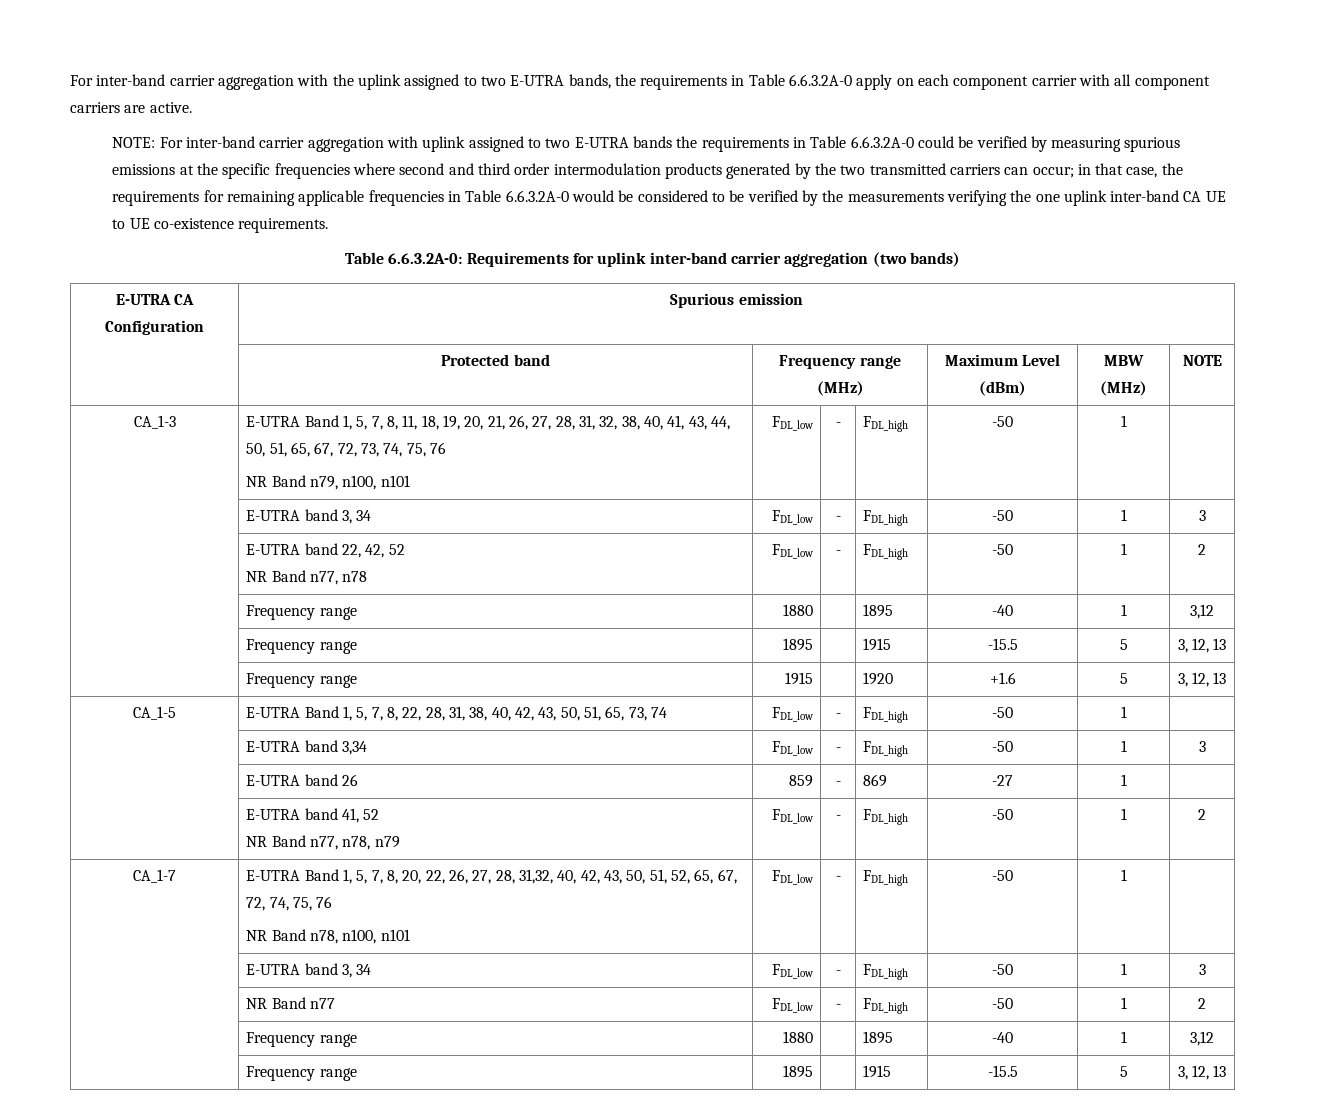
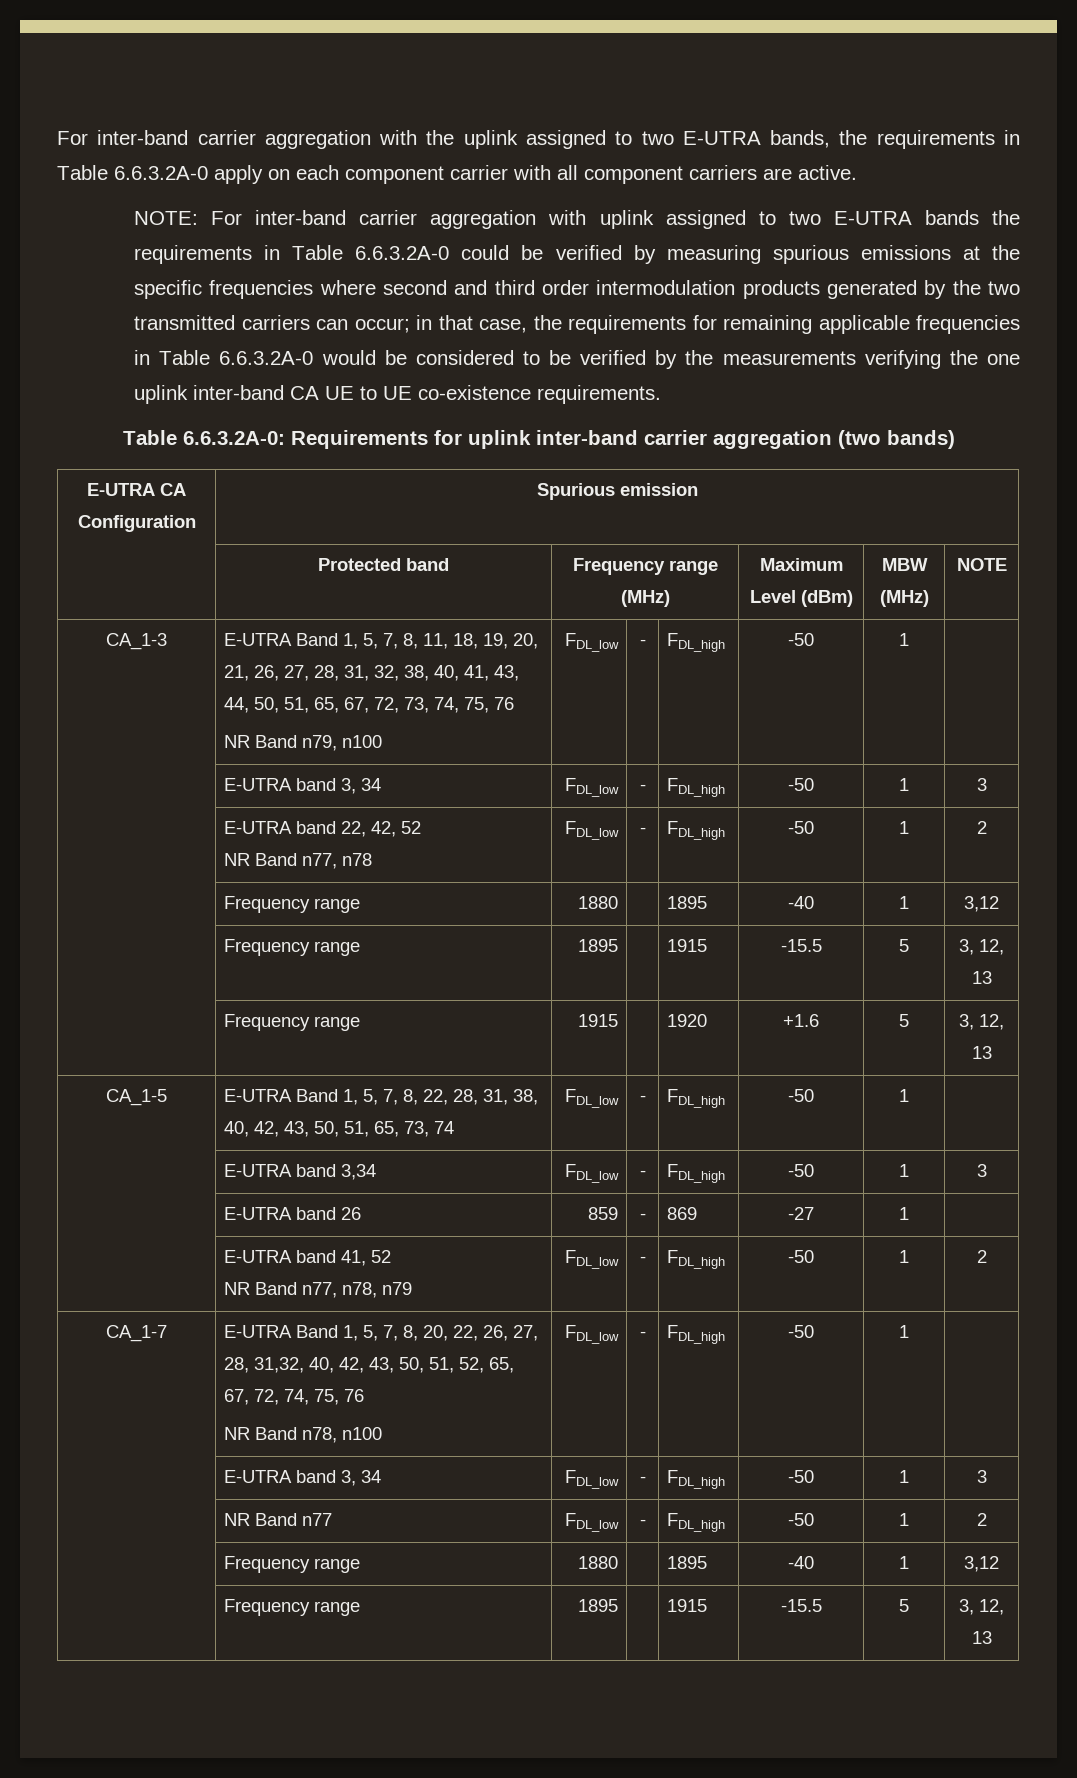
- NR Band n79, n100, n101
+ NR Band n79, n100
  CA_1-7 | E-UTRA Band 1, 5, 7, 8, 20, 22, 26, 27, 28, 31,32, 40, 42, 43, 50, 51, 52, 65, 67, 72, 74, 75, 76
- NR Band n78, n100, n101 | FDL_low | - | FDL_high | -50 | 1 |
+ NR Band n78, n100 | FDL_low | - | FDL_high | -50 | 1 |

